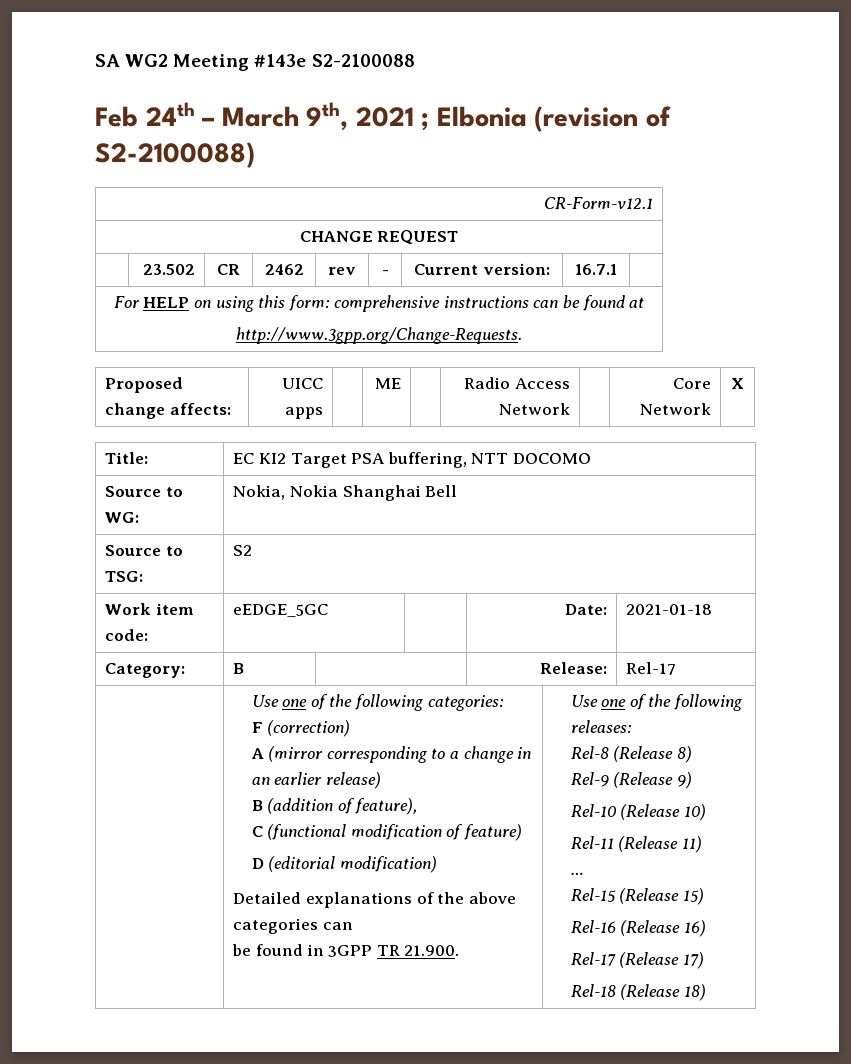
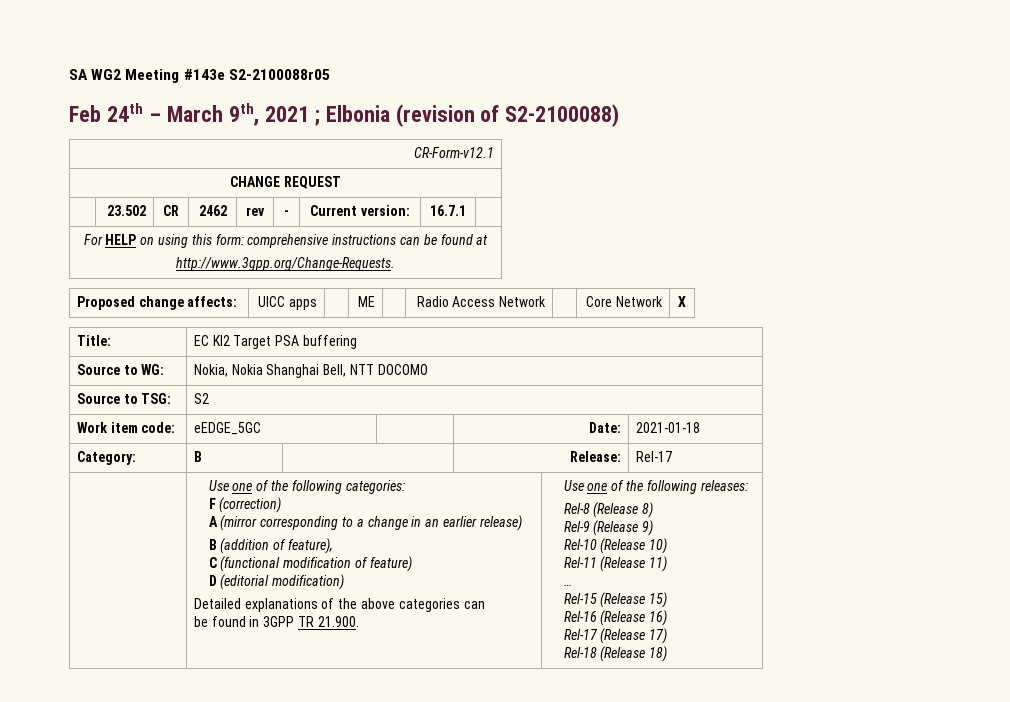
- SA WG2 Meeting #143e S2-2100088
+ SA WG2 Meeting #143e S2-2100088r05
- Title: | EC KI2 Target PSA buffering, NTT DOCOMO
+ Title: | EC KI2 Target PSA buffering
- Source to WG: | Nokia, Nokia Shanghai Bell
+ Source to WG: | Nokia, Nokia Shanghai Bell, NTT DOCOMO

